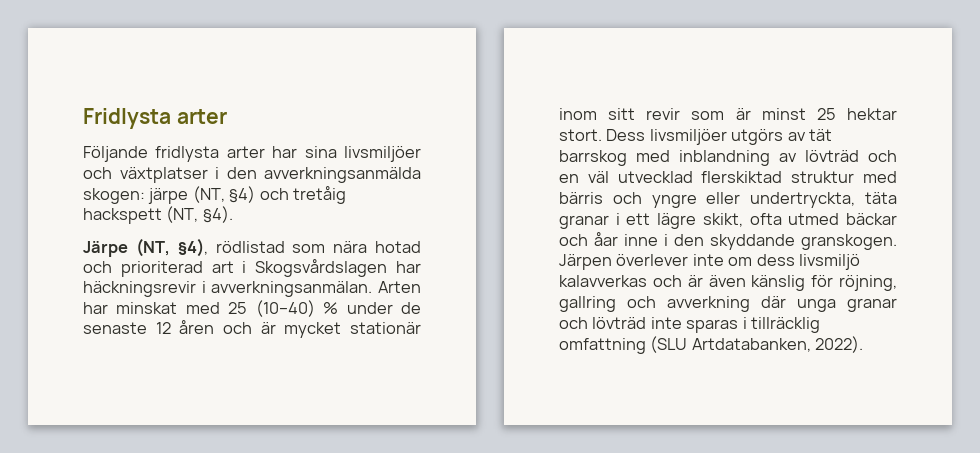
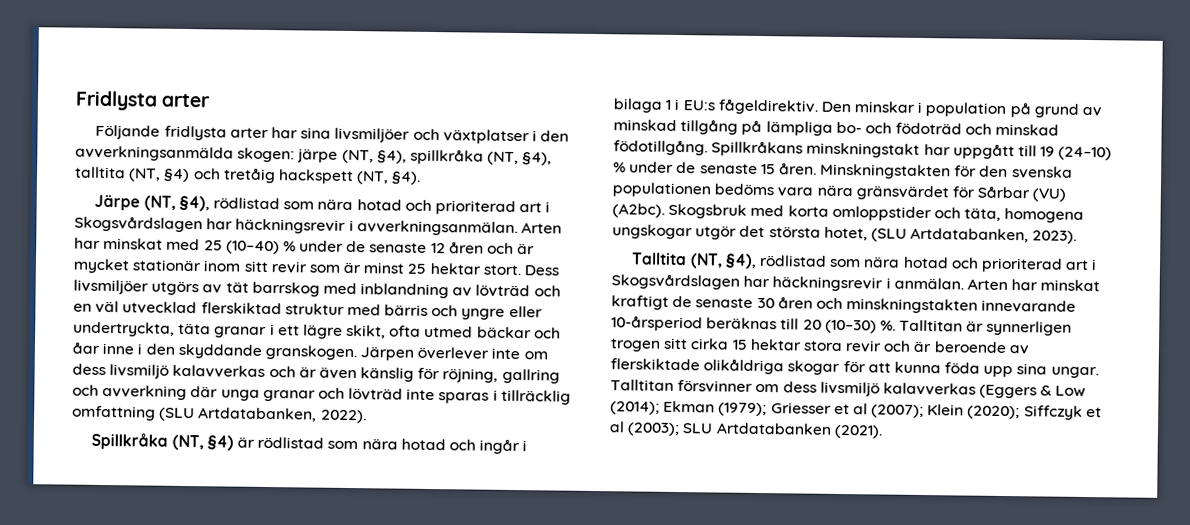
- Följande fridlysta arter har sina livsmiljöer och växtplatser i den avverkningsanmälda skogen: järpe (NT, §4) och tretåig hackspett (NT, §4).
+ Följande fridlysta arter har sina livsmiljöer och växtplatser i den avverkningsanmälda skogen: järpe (NT, §4), spillkråka (NT, §4), talltita (NT, §4) och tretåig hackspett (NT, §4).
+ Spillkråka (NT, §4) är rödlistad som nära hotad och ingår i bilaga 1 i EU:s fågeldirektiv. Den minskar i population på grund av minskad tillgång på lämpliga bo- och födoträd och minskad födotillgång. Spillkråkans minskningstakt har uppgått till 19 (24–10) % under de senaste 15 åren. Minskningstakten för den svenska populationen bedöms vara nära gränsvärdet för Sårbar (VU) (A2bc). Skogsbruk med korta omloppstider och täta, homogena ungskogar utgör det största hotet, (SLU Artdatabanken, 2023).
+ Talltita (NT, §4), rödlistad som nära hotad och prioriterad art i Skogsvårdslagen har häckningsrevir i anmälan. Arten har minskat kraftigt de senaste 30 åren och minskningstakten innevarande 10-årsperiod beräknas till 20 (10–30) %. Talltitan är synnerligen trogen sitt cirka 15 hektar stora revir och är beroende av flerskiktade olikåldriga skogar för att kunna föda upp sina ungar. Talltitan försvinner om dess livsmiljö kalavverkas (Eggers & Low (2014); Ekman (1979); Griesser et al (2007); Klein (2020); Siffczyk et al (2003); SLU Artdatabanken (2021).

